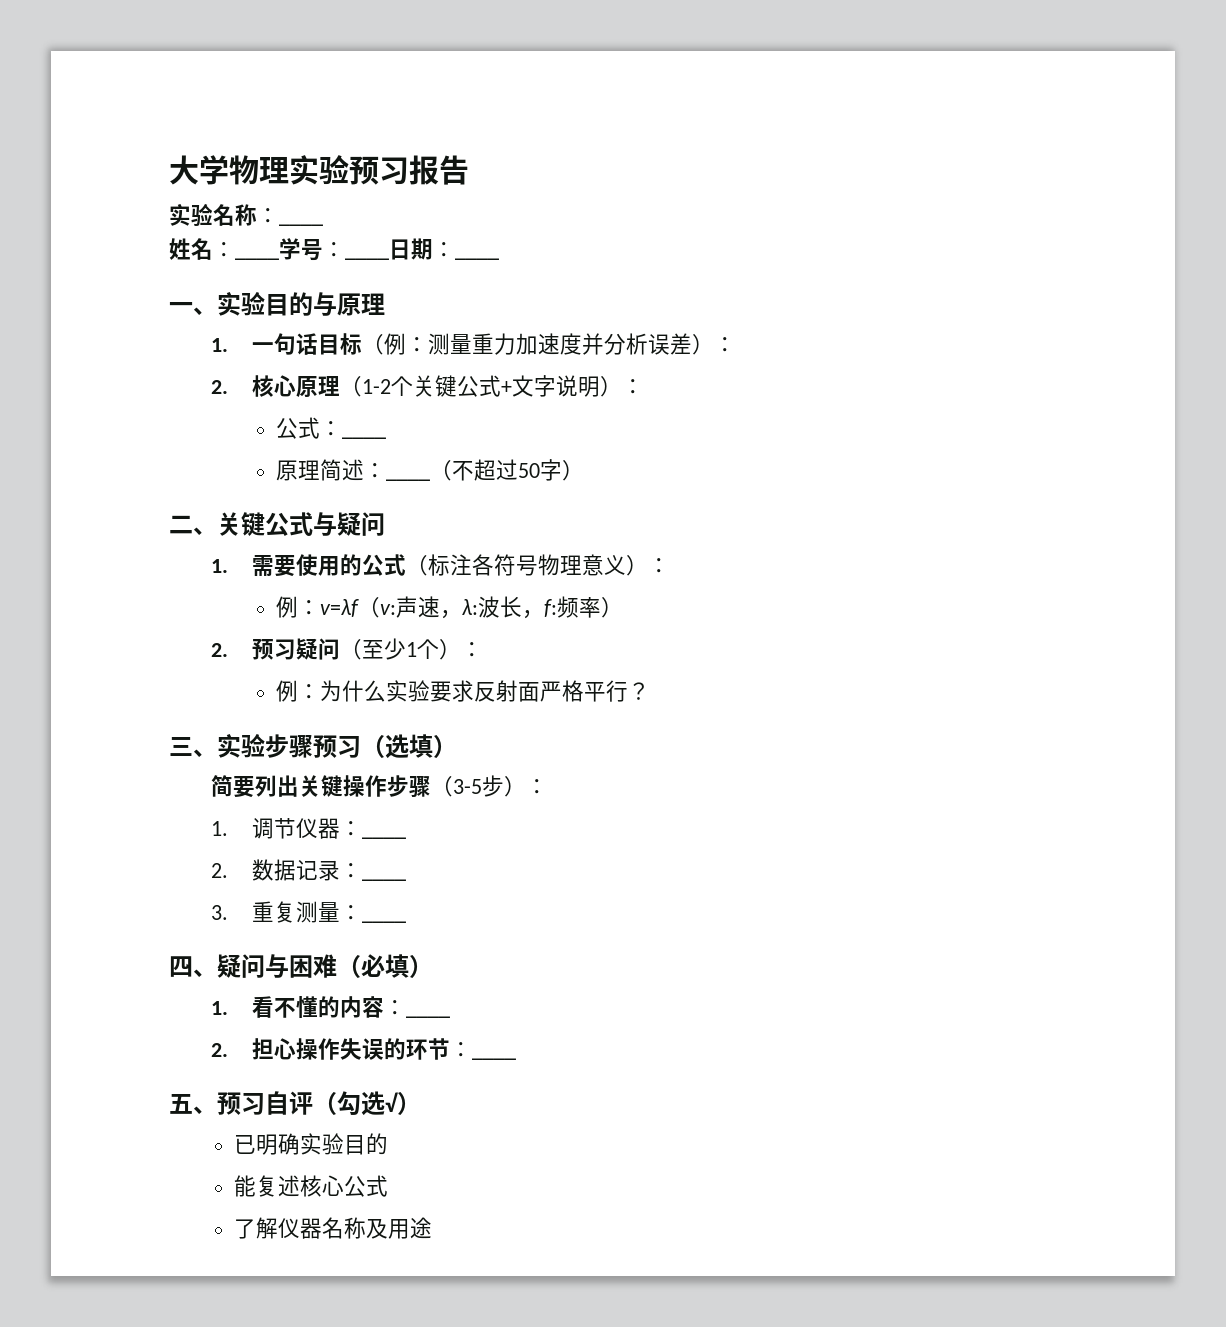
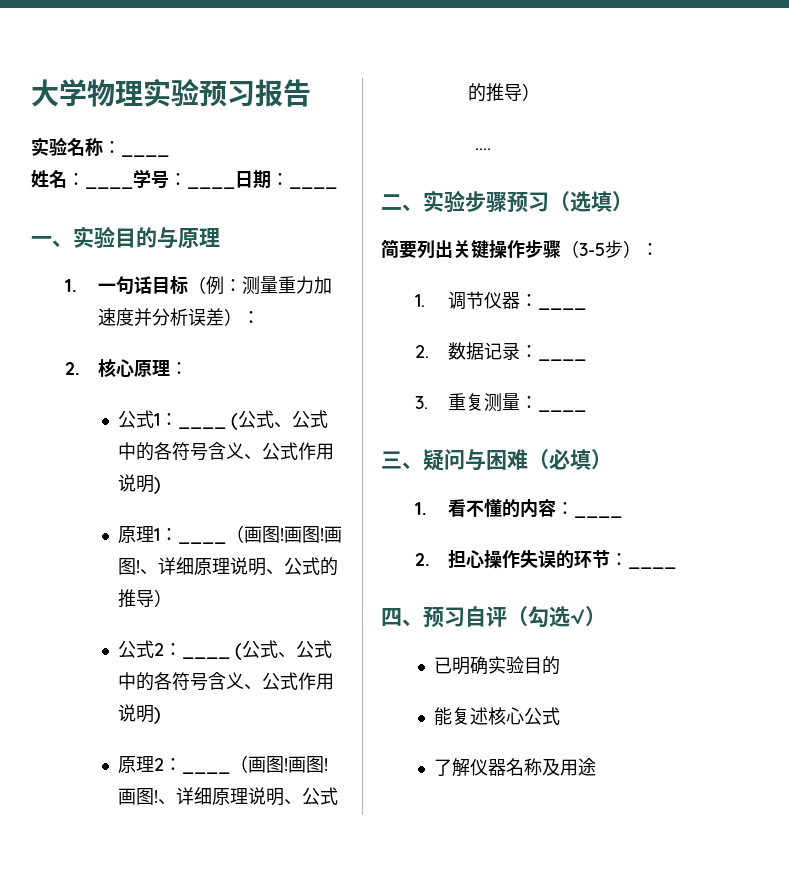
- 2.核心原理（1-2个关键公式+文字说明）：
+ 2.核心原理：
- 公式：____
- 原理简述：____（不超过50字）
- 二、关键公式与疑问
- 1.需要使用的公式（标注各符号物理意义）：
- 例：v=λf（v:声速，λ:波长，f:频率）
- 2.预习疑问（至少1个）：
- 例：为什么实验要求反射面严格平行？
- 三、实验步骤预习（选填）
+ 公式1：____ (公式、公式中的各符号含义、公式作用说明)
+ 原理1：____（画图!画图!画图!、详细原理说明、公式的推导）
+ 公式2：____ (公式、公式中的各符号含义、公式作用说明)
+ 原理2：____（画图!画图!画图!、详细原理说明、公式的推导）
+ ....
+ 二、实验步骤预习（选填）
- 四、疑问与困难（必填）
+ 三、疑问与困难（必填）
- 五、预习自评（勾选√）
+ 四、预习自评（勾选√）

